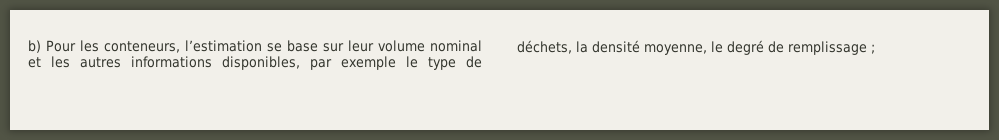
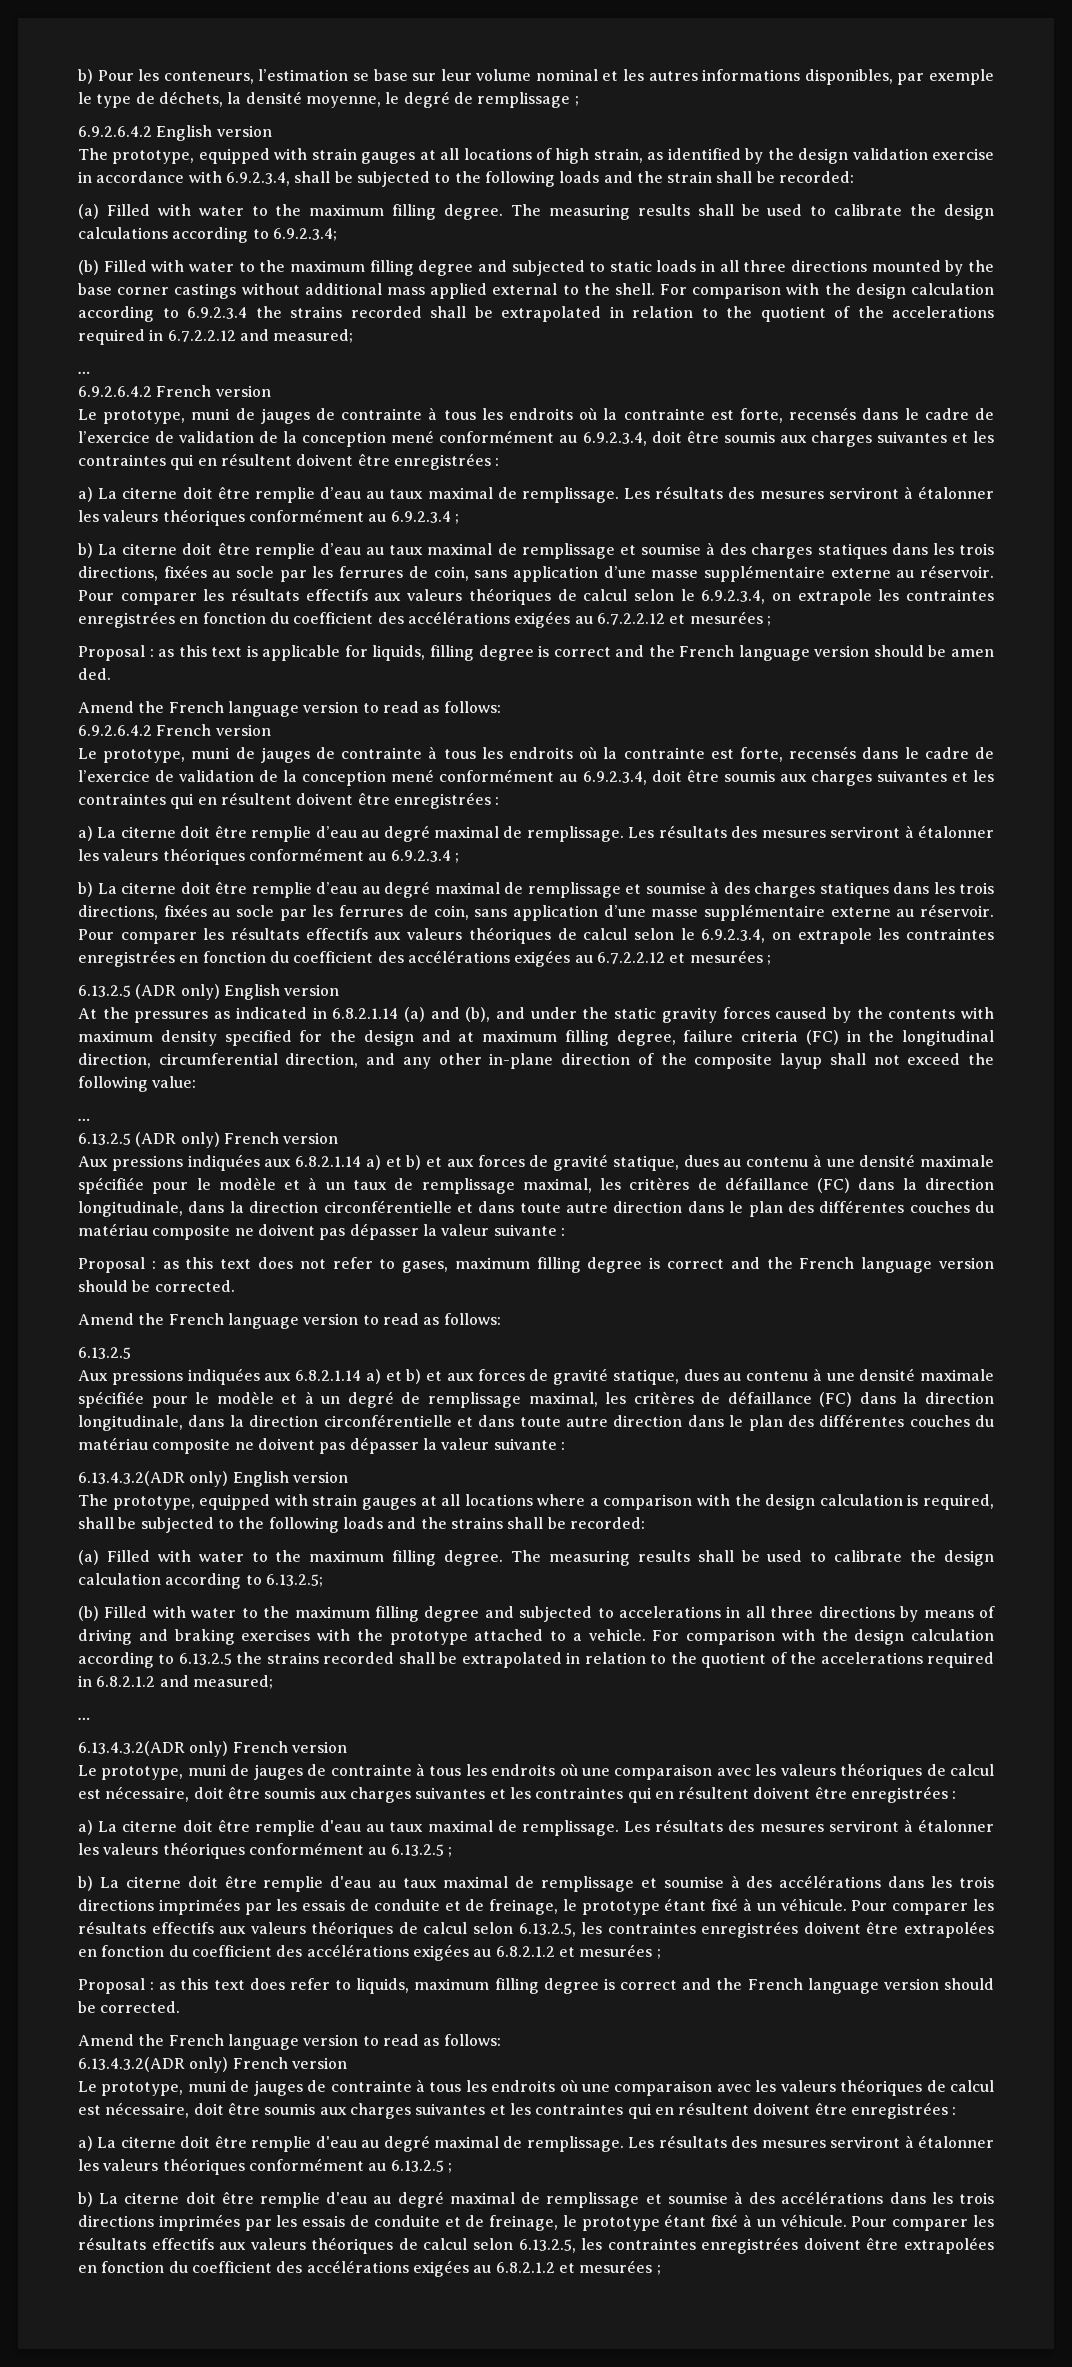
+ 6.9.2.6.4.2 English version
+ The prototype, equipped with strain gauges at all locations of high strain, as identified by the design validation exercise in accordance with 6.9.2.3.4, shall be subjected to the following loads and the strain shall be recorded:
+ (a) Filled with water to the maximum filling degree. The measuring results shall be used to calibrate the design calculations according to 6.9.2.3.4;
+ (b) Filled with water to the maximum filling degree and subjected to static loads in all three directions mounted by the base corner castings without additional mass applied external to the shell. For comparison with the design calculation according to 6.9.2.3.4 the strains recorded shall be extrapolated in relation to the quotient of the accelerations required in 6.7.2.2.12 and measured;
+ …
+ 6.9.2.6.4.2 French version
+ Le prototype, muni de jauges de contrainte à tous les endroits où la contrainte est forte, recensés dans le cadre de l’exercice de validation de la conception mené conformément au 6.9.2.3.4, doit être soumis aux charges suivantes et les contraintes qui en résultent doivent être enregistrées :
+ a) La citerne doit être remplie d’eau au taux maximal de remplissage. Les résultats des mesures serviront à étalonner les valeurs théoriques conformément au 6.9.2.3.4 ;
+ b) La citerne doit être remplie d’eau au taux maximal de remplissage et soumise à des charges statiques dans les trois directions, fixées au socle par les ferrures de coin, sans application d’une masse supplémentaire externe au réservoir. Pour comparer les résultats effectifs aux valeurs théoriques de calcul selon le 6.9.2.3.4, on extrapole les contraintes enregistrées en fonction du coefficient des accélérations exigées au 6.7.2.2.12 et mesurées ;
+ Proposal : as this text is applicable for liquids, filling degree is correct and the French language version should be amen ded.
+ Amend the French language version to read as follows:
+ 6.9.2.6.4.2 French version
+ Le prototype, muni de jauges de contrainte à tous les endroits où la contrainte est forte, recensés dans le cadre de l’exercice de validation de la conception mené conformément au 6.9.2.3.4, doit être soumis aux charges suivantes et les contraintes qui en résultent doivent être enregistrées :
+ a) La citerne doit être remplie d’eau au degré maximal de remplissage. Les résultats des mesures serviront à étalonner les valeurs théoriques conformément au 6.9.2.3.4 ;
+ b) La citerne doit être remplie d’eau au degré maximal de remplissage et soumise à des charges statiques dans les trois directions, fixées au socle par les ferrures de coin, sans application d’une masse supplémentaire externe au réservoir. Pour comparer les résultats effectifs aux valeurs théoriques de calcul selon le 6.9.2.3.4, on extrapole les contraintes enregistrées en fonction du coefficient des accélérations exigées au 6.7.2.2.12 et mesurées ;
+ 6.13.2.5 (ADR only) English version
+ At the pressures as indicated in 6.8.2.1.14 (a) and (b), and under the static gravity forces caused by the contents with maximum density specified for the design and at maximum filling degree, failure criteria (FC) in the longitudinal direction, circumferential direction, and any other in-plane direction of the composite layup shall not exceed the following value:
+ …
+ 6.13.2.5 (ADR only) French version
+ Aux pressions indiquées aux 6.8.2.1.14 a) et b) et aux forces de gravité statique, dues au contenu à une densité maximale spécifiée pour le modèle et à un taux de remplissage maximal, les critères de défaillance (FC) dans la direction longitudinale, dans la direction circonférentielle et dans toute autre direction dans le plan des différentes couches du matériau composite ne doivent pas dépasser la valeur suivante :
+ Proposal : as this text does not refer to gases, maximum filling degree is correct and the French language version should be corrected.
+ Amend the French language version to read as follows:
+ 6.13.2.5
+ Aux pressions indiquées aux 6.8.2.1.14 a) et b) et aux forces de gravité statique, dues au contenu à une densité maximale spécifiée pour le modèle et à un degré de remplissage maximal, les critères de défaillance (FC) dans la direction longitudinale, dans la direction circonférentielle et dans toute autre direction dans le plan des différentes couches du matériau composite ne doivent pas dépasser la valeur suivante :
+ 6.13.4.3.2(ADR only) English version
+ The prototype, equipped with strain gauges at all locations where a comparison with the design calculation is required, shall be subjected to the following loads and the strains shall be recorded:
+ (a) Filled with water to the maximum filling degree. The measuring results shall be used to calibrate the design calculation according to 6.13.2.5;
+ (b) Filled with water to the maximum filling degree and subjected to accelerations in all three directions by means of driving and braking exercises with the prototype attached to a vehicle. For comparison with the design calculation according to 6.13.2.5 the strains recorded shall be extrapolated in relation to the quotient of the accelerations required in 6.8.2.1.2 and measured;
+ …
+ 6.13.4.3.2(ADR only) French version
+ Le prototype, muni de jauges de contrainte à tous les endroits où une comparaison avec les valeurs théoriques de calcul est nécessaire, doit être soumis aux charges suivantes et les contraintes qui en résultent doivent être enregistrées :
+ a) La citerne doit être remplie d'eau au taux maximal de remplissage. Les résultats des mesures serviront à étalonner les valeurs théoriques conformément au 6.13.2.5 ;
+ b) La citerne doit être remplie d'eau au taux maximal de remplissage et soumise à des accélérations dans les trois directions imprimées par les essais de conduite et de freinage, le prototype étant fixé à un véhicule. Pour comparer les résultats effectifs aux valeurs théoriques de calcul selon 6.13.2.5, les contraintes enregistrées doivent être extrapolées en fonction du coefficient des accélérations exigées au 6.8.2.1.2 et mesurées ;
+ Proposal : as this text does refer to liquids, maximum filling degree is correct and the French language version should be corrected.
+ Amend the French language version to read as follows:
+ 6.13.4.3.2(ADR only) French version
+ Le prototype, muni de jauges de contrainte à tous les endroits où une comparaison avec les valeurs théoriques de calcul est nécessaire, doit être soumis aux charges suivantes et les contraintes qui en résultent doivent être enregistrées :
+ a) La citerne doit être remplie d'eau au degré maximal de remplissage. Les résultats des mesures serviront à étalonner les valeurs théoriques conformément au 6.13.2.5 ;
+ b) La citerne doit être remplie d'eau au degré maximal de remplissage et soumise à des accélérations dans les trois directions imprimées par les essais de conduite et de freinage, le prototype étant fixé à un véhicule. Pour comparer les résultats effectifs aux valeurs théoriques de calcul selon 6.13.2.5, les contraintes enregistrées doivent être extrapolées en fonction du coefficient des accélérations exigées au 6.8.2.1.2 et mesurées ;

